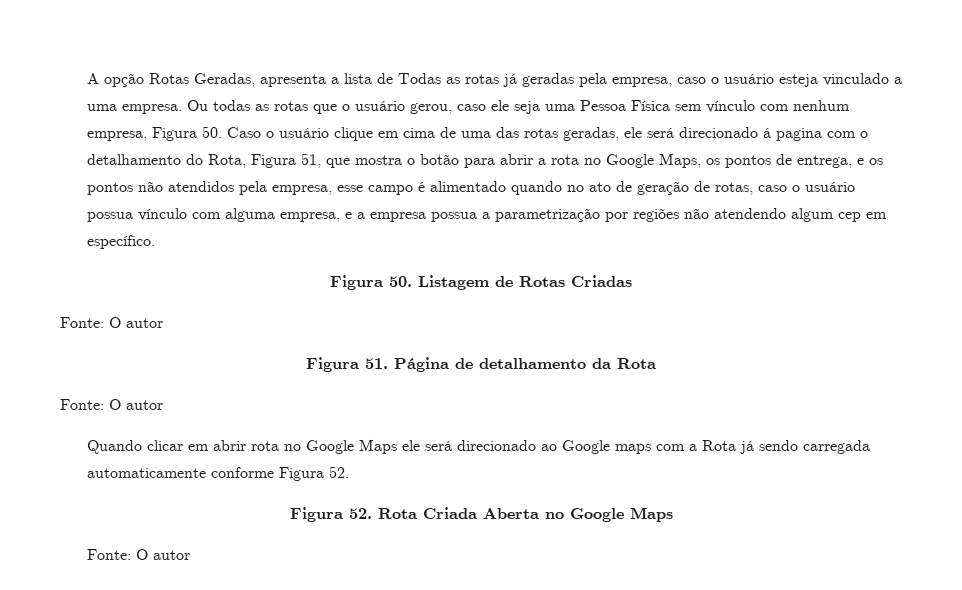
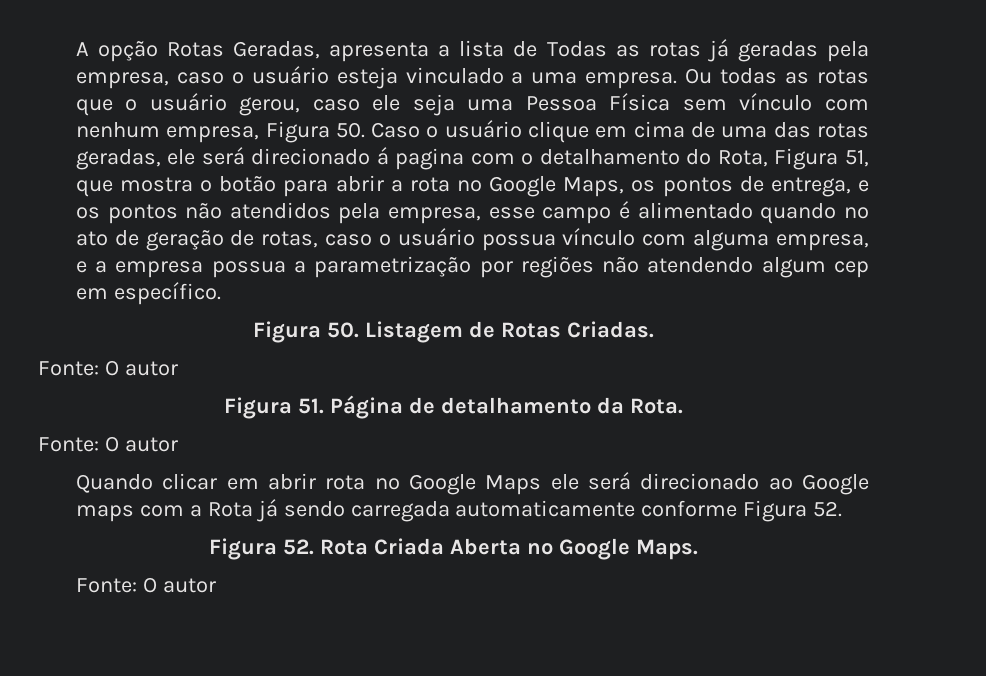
- Figura 50. Listagem de Rotas Criadas
+ Figura 50. Listagem de Rotas Criadas.
- Figura 51. Página de detalhamento da Rota
+ Figura 51. Página de detalhamento da Rota.
- Figura 52. Rota Criada Aberta no Google Maps
+ Figura 52. Rota Criada Aberta no Google Maps.

